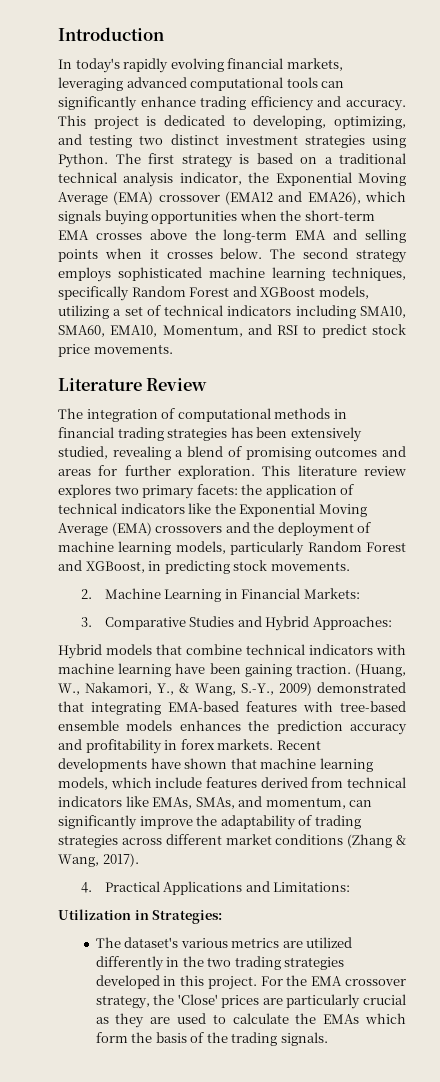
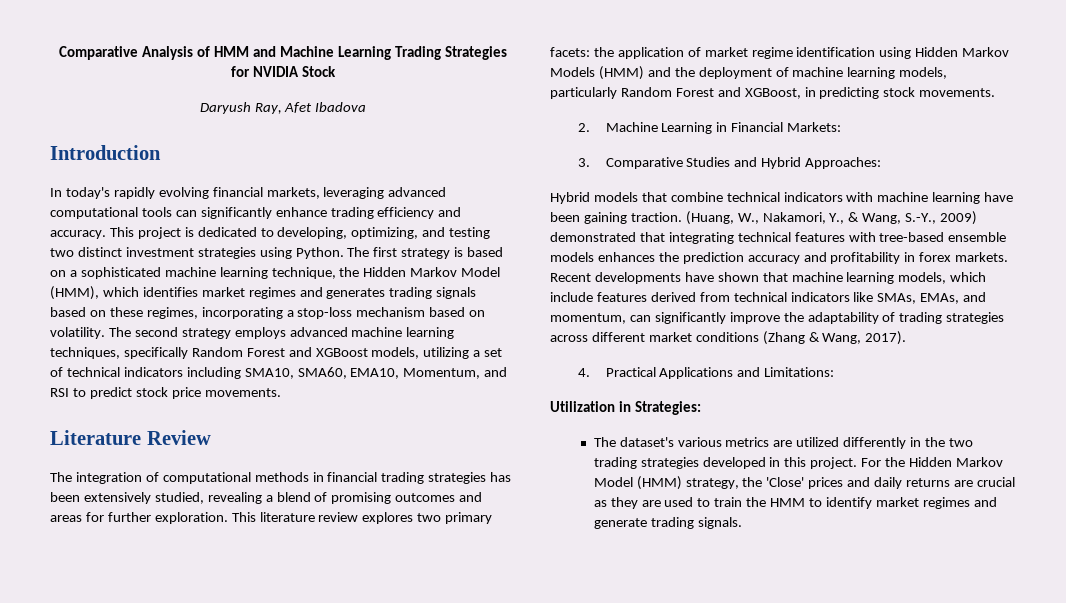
+ Comparative Analysis of HMM and Machine Learning Trading Strategies for NVIDIA Stock
+ Daryush Ray, Afet Ibadova
- The first strategy is based on a traditional technical analysis indicator, the Exponential Moving Average (EMA) crossover (EMA12 and EMA26), which signals buying opportunities when the short-term EMA crosses above the long-term EMA and selling points when it crosses below.
+ The first strategy is based on a sophisticated machine learning technique, the Hidden Markov Model (HMM), which identifies market regimes and generates trading signals based on these regimes, incorporating a stop-loss mechanism based on volatility.
- The second strategy employs sophisticated machine learning techniques, specifically Random Forest and XGBoost models, utilizing a set of technical indicators including SMA10, SMA60, EMA10, Momentum, and RSI to predict stock price movements.
+ The second strategy employs advanced machine learning techniques, specifically Random Forest and XGBoost models, utilizing a set of technical indicators including SMA10, SMA60, EMA10, Momentum, and RSI to predict stock price movements.
- This literature review explores two primary facets: the application of technical indicators like the Exponential Moving Average (EMA) crossovers and the deployment of machine learning models, particularly Random Forest and XGBoost, in predicting stock movements.
+ This literature review explores two primary facets: the application of market regime identification using Hidden Markov Models (HMM) and the deployment of machine learning models, particularly Random Forest and XGBoost, in predicting stock movements.
- (Huang, W., Nakamori, Y., & Wang, S.-Y., 2009) demonstrated that integrating EMA-based features with tree-based ensemble models enhances the prediction accuracy and profitability in forex markets.
+ (Huang, W., Nakamori, Y., & Wang, S.-Y., 2009) demonstrated that integrating technical features with tree-based ensemble models enhances the prediction accuracy and profitability in forex markets.
- Recent developments have shown that machine learning models, which include features derived from technical indicators like EMAs, SMAs, and momentum, can significantly improve the adaptability of trading strategies across different market conditions (Zhang & Wang, 2017).
+ Recent developments have shown that machine learning models, which include features derived from technical indicators like SMAs, EMAs, and momentum, can significantly improve the adaptability of trading strategies across different market conditions (Zhang & Wang, 2017).
- For the EMA crossover strategy, the 'Close' prices are particularly crucial as they are used to calculate the EMAs which form the basis of the trading signals.
+ For the Hidden Markov Model (HMM) strategy, the 'Close' prices and daily returns are crucial as they are used to train the HMM to identify market regimes and generate trading signals.

